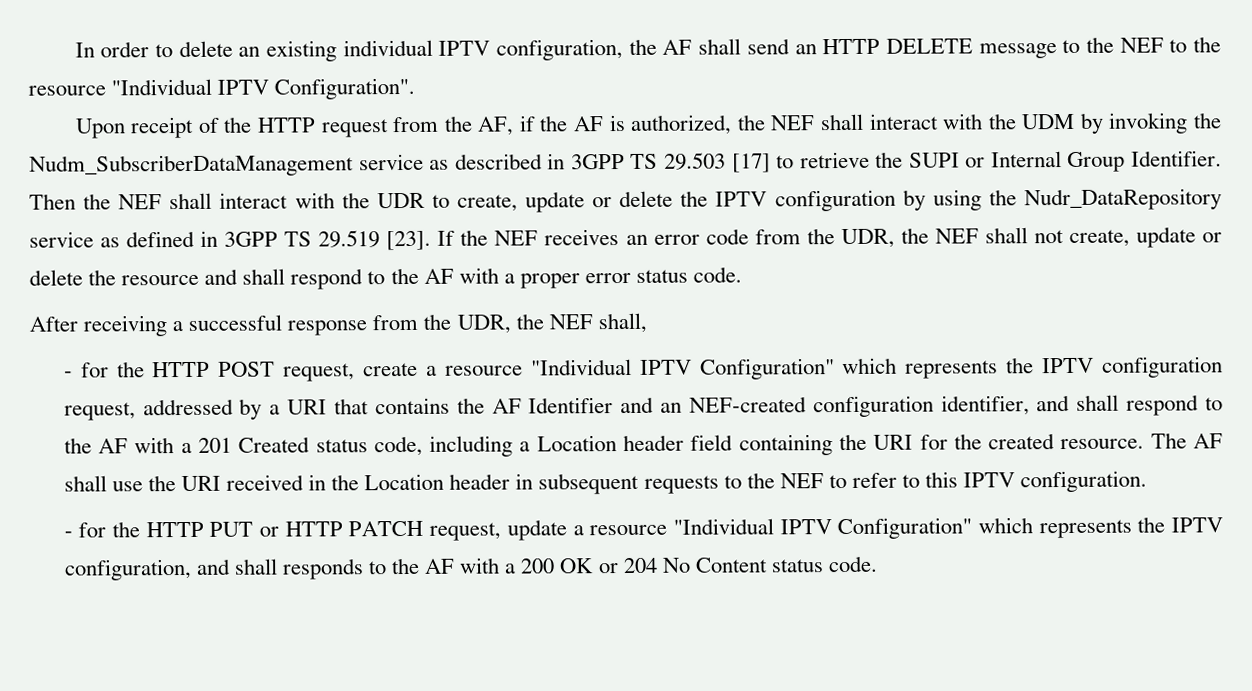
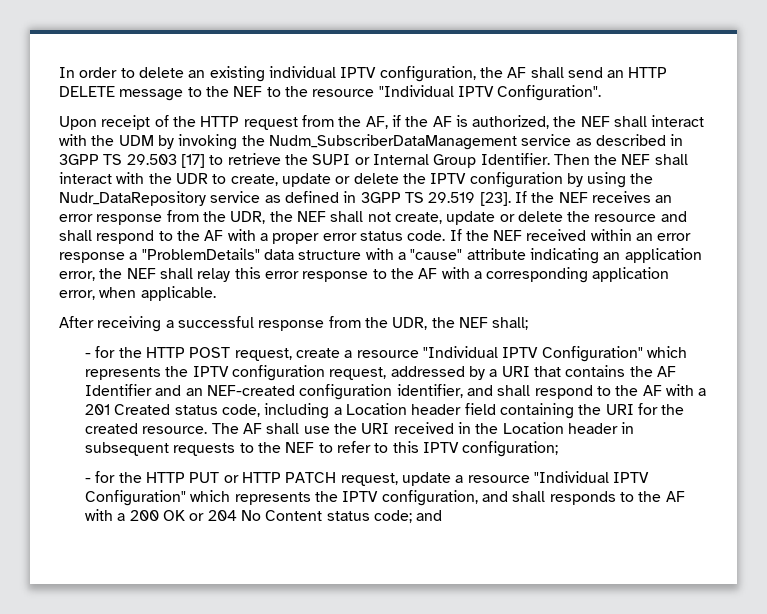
- If the NEF receives an error code from the UDR, the NEF shall not create, update or delete the resource and shall respond to the AF with a proper error status code.
+ If the NEF receives an error response from the UDR, the NEF shall not create, update or delete the resource and shall respond to the AF with a proper error status code. If the NEF received within an error response a "ProblemDetails" data structure with a "cause" attribute indicating an application error, the NEF shall relay this error response to the AF with a corresponding application error, when applicable.
- After receiving a successful response from the UDR, the NEF shall,
+ After receiving a successful response from the UDR, the NEF shall;
- The AF shall use the URI received in the Location header in subsequent requests to the NEF to refer to this IPTV configuration.
+ The AF shall use the URI received in the Location header in subsequent requests to the NEF to refer to this IPTV configuration;
- - for the HTTP PUT or HTTP PATCH request, update a resource "Individual IPTV Configuration" which represents the IPTV configuration, and shall responds to the AF with a 200 OK or 204 No Content status code.
+ - for the HTTP PUT or HTTP PATCH request, update a resource "Individual IPTV Configuration" which represents the IPTV configuration, and shall responds to the AF with a 200 OK or 204 No Content status code; and

